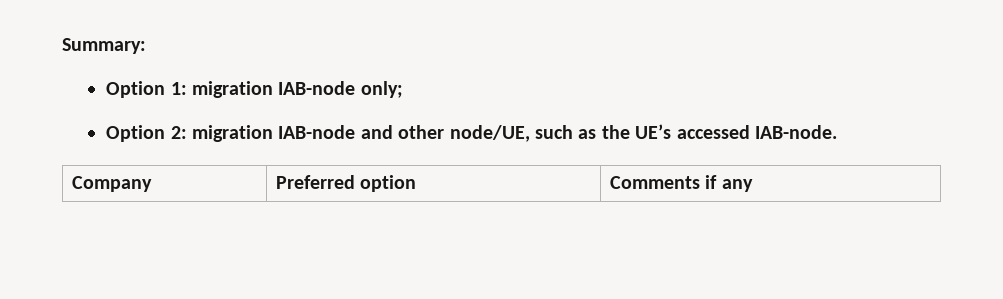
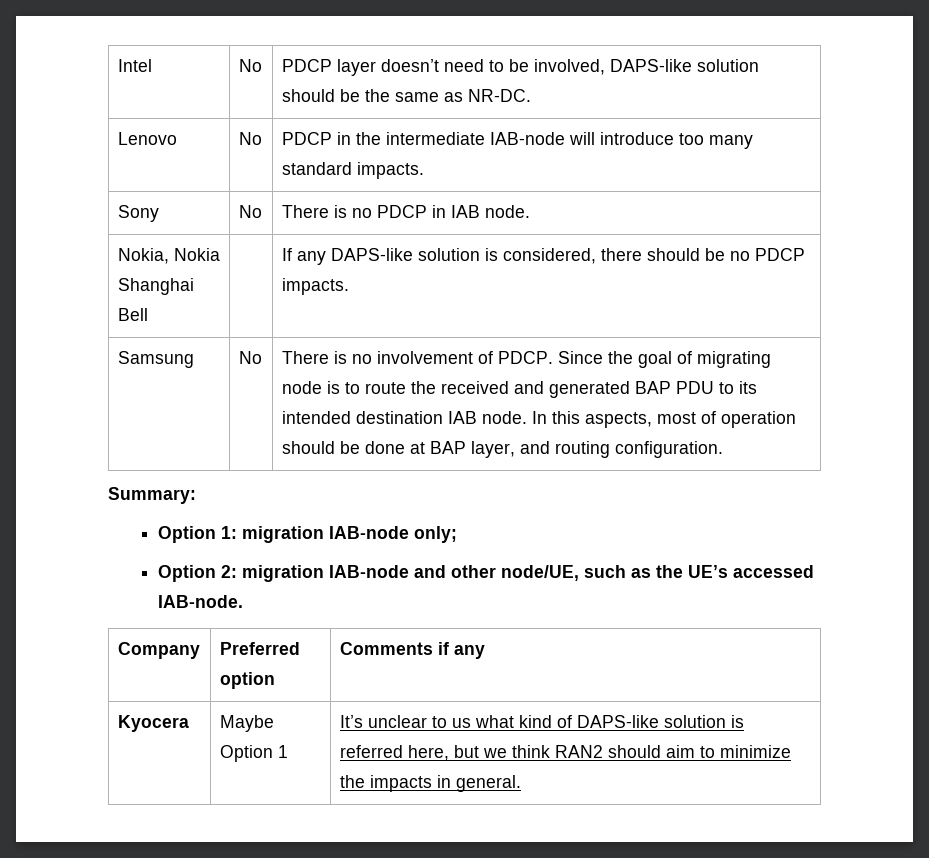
+ Intel | No | PDCP layer doesn’t need to be involved, DAPS-like solution should be the same as NR-DC.
+ Lenovo | No | PDCP in the intermediate IAB-node will introduce too many standard impacts.
+ Sony | No | There is no PDCP in IAB node.
+ Nokia, Nokia Shanghai Bell | | If any DAPS-like solution is considered, there should be no PDCP impacts.
+ Samsung | No | There is no involvement of PDCP. Since the goal of migrating node is to route the received and generated BAP PDU to its intended destination IAB node. In this aspects, most of operation should be done at BAP layer, and routing configuration.
+ Kyocera | Maybe Option 1 | It’s unclear to us what kind of DAPS-like solution is referred here, but we think RAN2 should aim to minimize the impacts in general.

